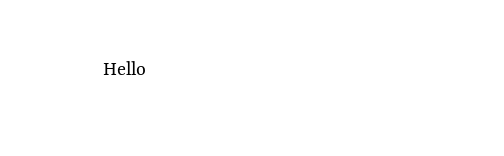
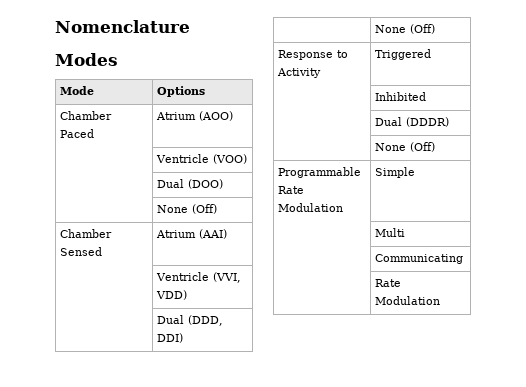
- Hello
+ Nomenclature
+ Modes
+ Mode | Options
+ Chamber Paced | Atrium (AOO)
+ | Ventricle (VOO)
+ | Dual (DOO)
+ | None (Off)
+ Chamber Sensed | Atrium (AAI)
+ | Ventricle (VVI, VDD)
+ | Dual (DDD, DDI)
+ | None (Off)
+ Response to Activity | Triggered
+ | Inhibited
+ | Dual (DDDR)
+ | None (Off)
+ Programmable Rate Modulation | Simple
+ | Multi
+ | Communicating
+ | Rate Modulation

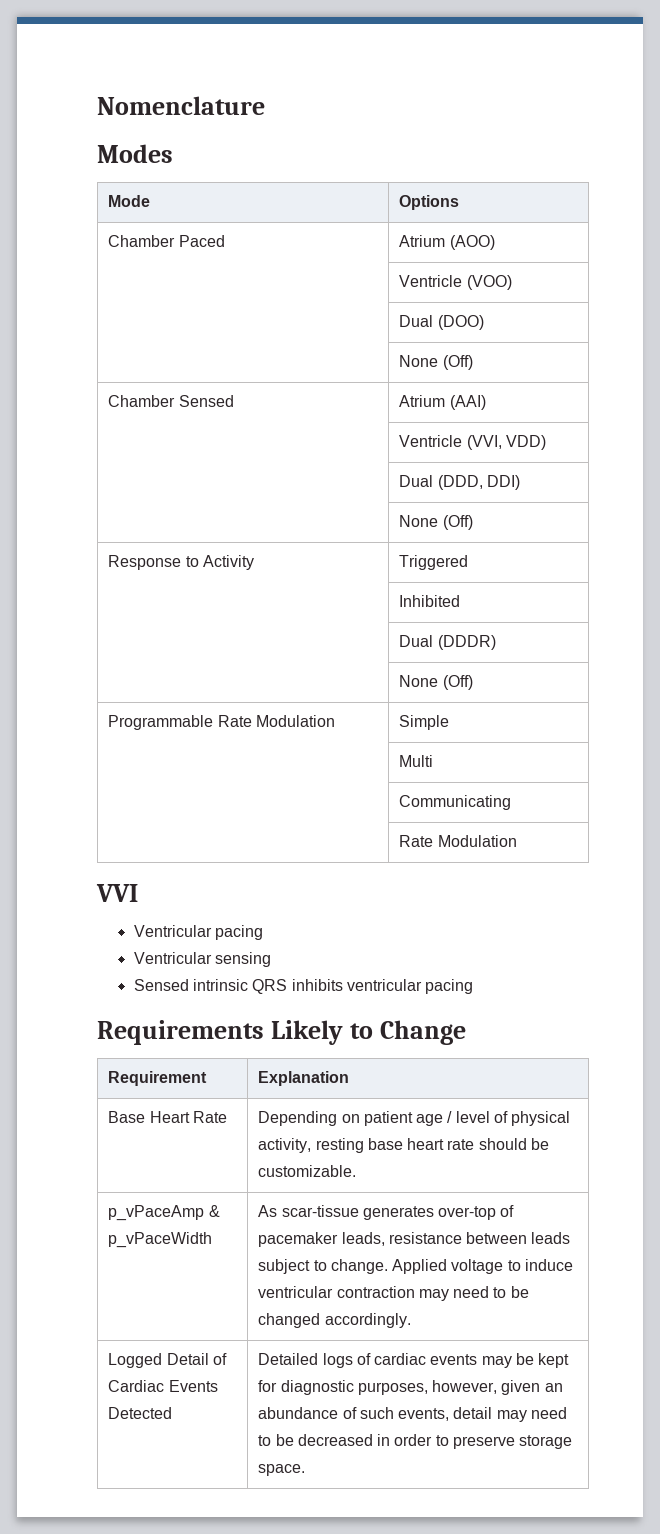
+ VVI
+ Ventricular pacing
+ Ventricular sensing
+ Sensed intrinsic QRS inhibits ventricular pacing
+ Requirements Likely to Change
+ Requirement | Explanation
+ Base Heart Rate | Depending on patient age / level of physical activity, resting base heart rate should be customizable.
+ p_vPaceAmp & p_vPaceWidth | As scar-tissue generates over-top of pacemaker leads, resistance between leads subject to change. Applied voltage to induce ventricular contraction may need to be changed accordingly.
+ Logged Detail of Cardiac Events Detected | Detailed logs of cardiac events may be kept for diagnostic purposes, however, given an abundance of such events, detail may need to be decreased in order to preserve storage space.

